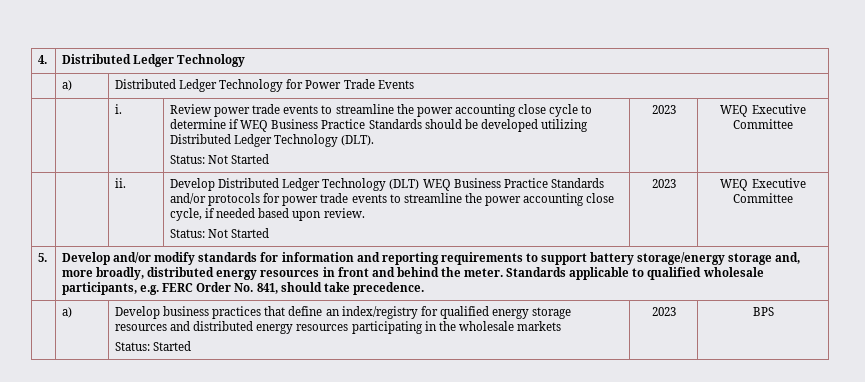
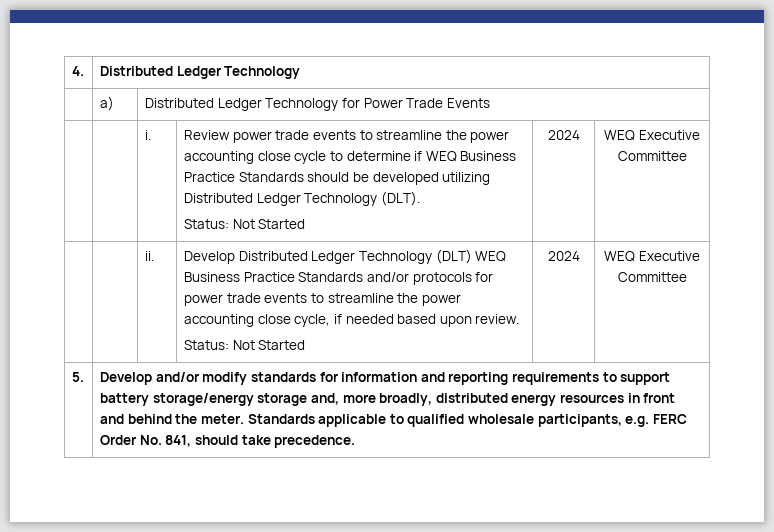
  | | i. | Review power trade events to streamline the power accounting close cycle to determine if WEQ Business Practice Standards should be developed utilizing Distributed Ledger Technology (DLT).
- Status: Not Started | 2023 | WEQ Executive Committee
+ Status: Not Started | 2024 | WEQ Executive Committee
  | | ii. | Develop Distributed Ledger Technology (DLT) WEQ Business Practice Standards and/or protocols for power trade events to streamline the power accounting close cycle, if needed based upon review.
- Status: Not Started | 2023 | WEQ Executive Committee
+ Status: Not Started | 2024 | WEQ Executive Committee
- | a) | Develop business practices that define an index/registry for qualified energy storage resources and distributed energy resources participating in the wholesale markets
- Status: Started | 2023 | BPS

